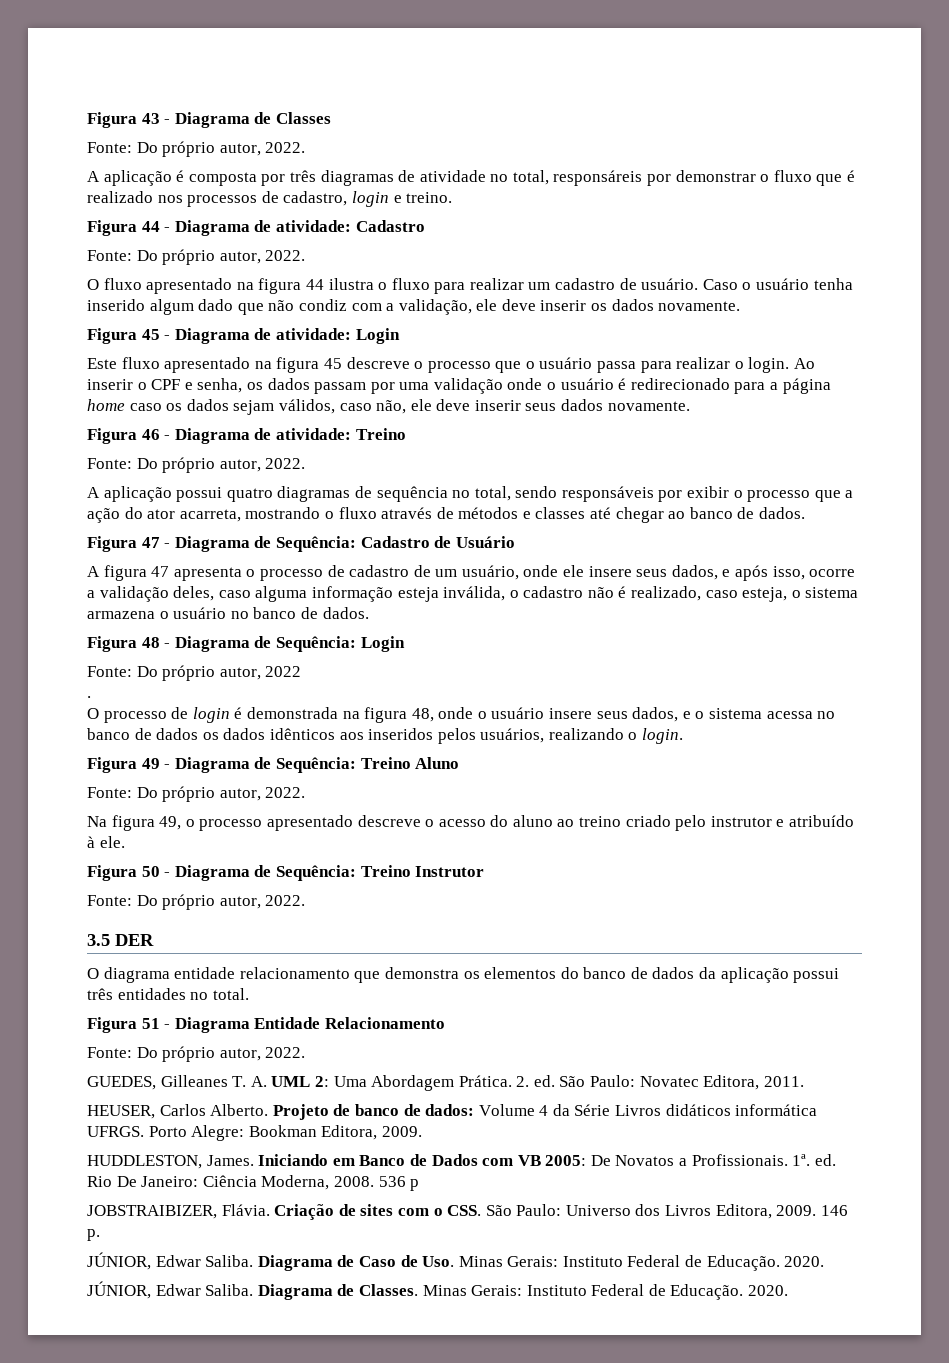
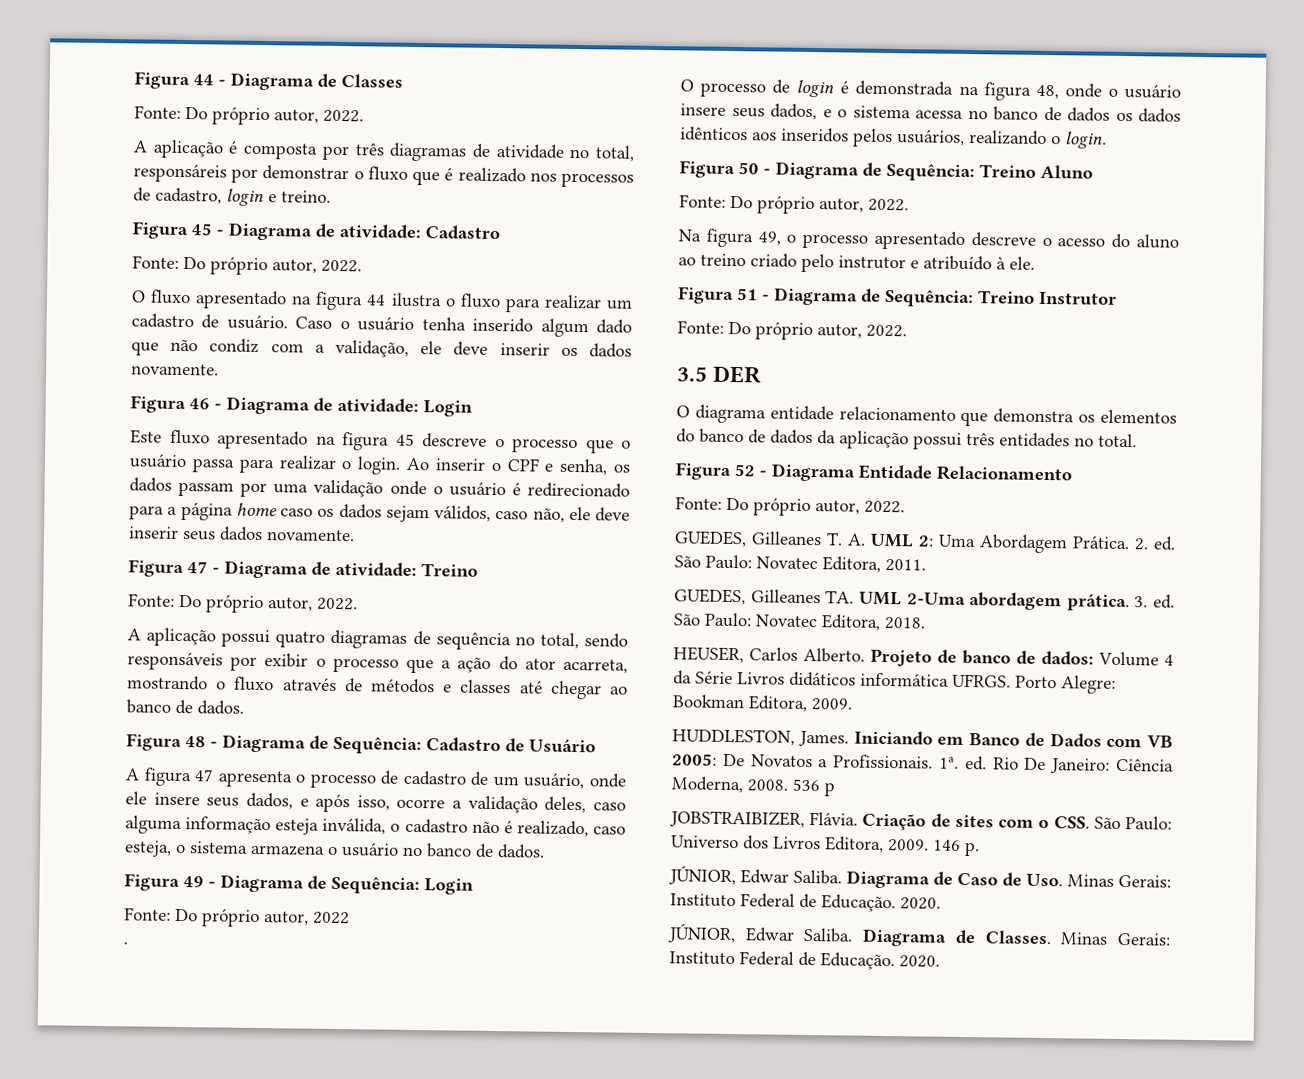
- Figura 43 - Diagrama de Classes
+ Figura 44 - Diagrama de Classes
- Figura 44 - Diagrama de atividade: Cadastro
+ Figura 45 - Diagrama de atividade: Cadastro
- Figura 45 - Diagrama de atividade: Login
+ Figura 46 - Diagrama de atividade: Login
- Figura 46 - Diagrama de atividade: Treino
+ Figura 47 - Diagrama de atividade: Treino
- Figura 47 - Diagrama de Sequência: Cadastro de Usuário
+ Figura 48 - Diagrama de Sequência: Cadastro de Usuário
- Figura 48 - Diagrama de Sequência: Login
+ Figura 49 - Diagrama de Sequência: Login
- Figura 49 - Diagrama de Sequência: Treino Aluno
+ Figura 50 - Diagrama de Sequência: Treino Aluno
- Figura 50 - Diagrama de Sequência: Treino Instrutor
+ Figura 51 - Diagrama de Sequência: Treino Instrutor
- Figura 51 - Diagrama Entidade Relacionamento
+ Figura 52 - Diagrama Entidade Relacionamento
+ GUEDES, Gilleanes TA. UML 2-Uma abordagem prática. 3. ed. São Paulo: Novatec Editora, 2018.

